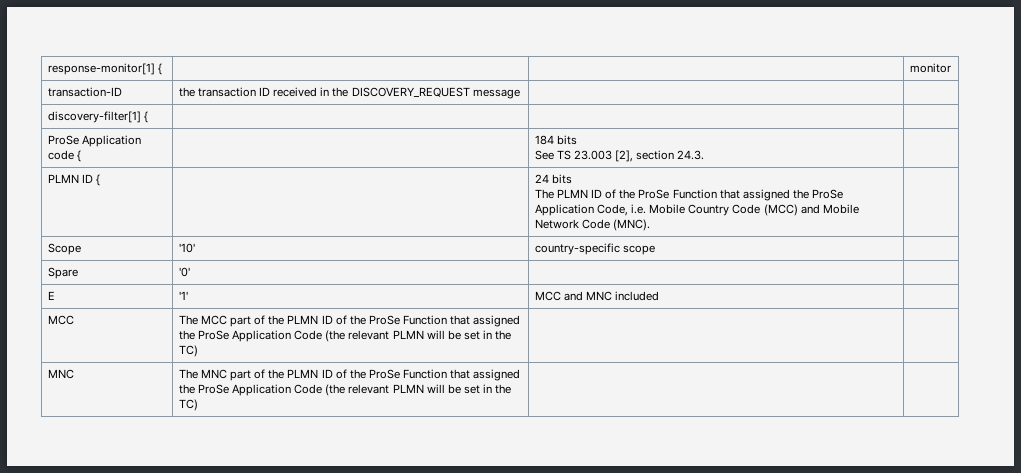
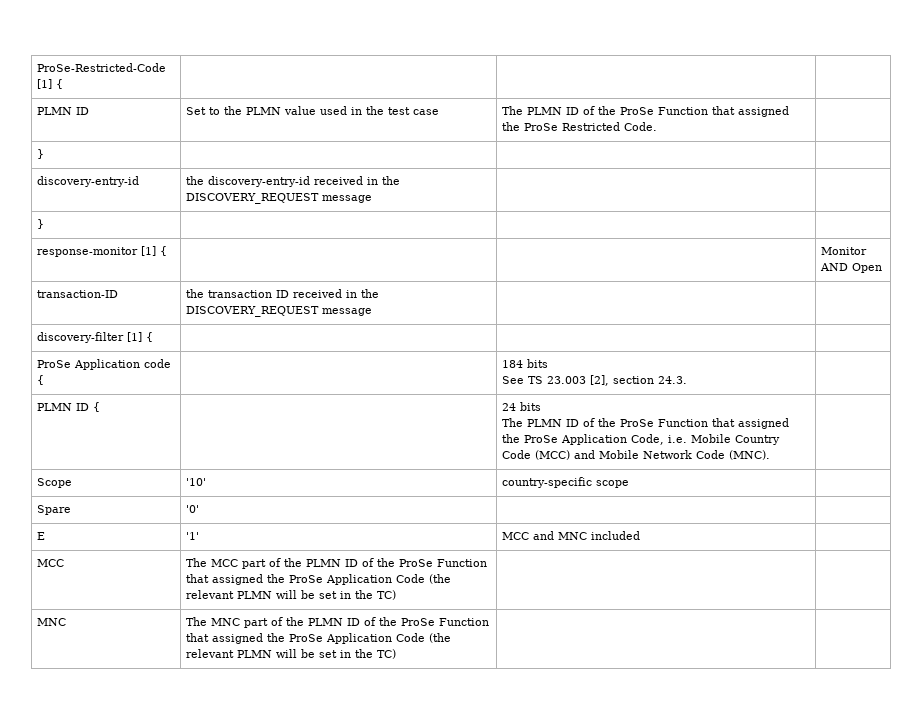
- response-monitor[1] { | | | monitor
+ ProSe-Restricted-Code [1] { | | |
+ PLMN ID | Set to the PLMN value used in the test case | The PLMN ID of the ProSe Function that assigned the ProSe Restricted Code. |
+ } | | |
+ discovery-entry-id | the discovery-entry-id received in the DISCOVERY_REQUEST message | |
+ } | | |
+ response-monitor [1] { | | | Monitor AND Open
- discovery-filter[1] { | | |
+ discovery-filter [1] { | | |

